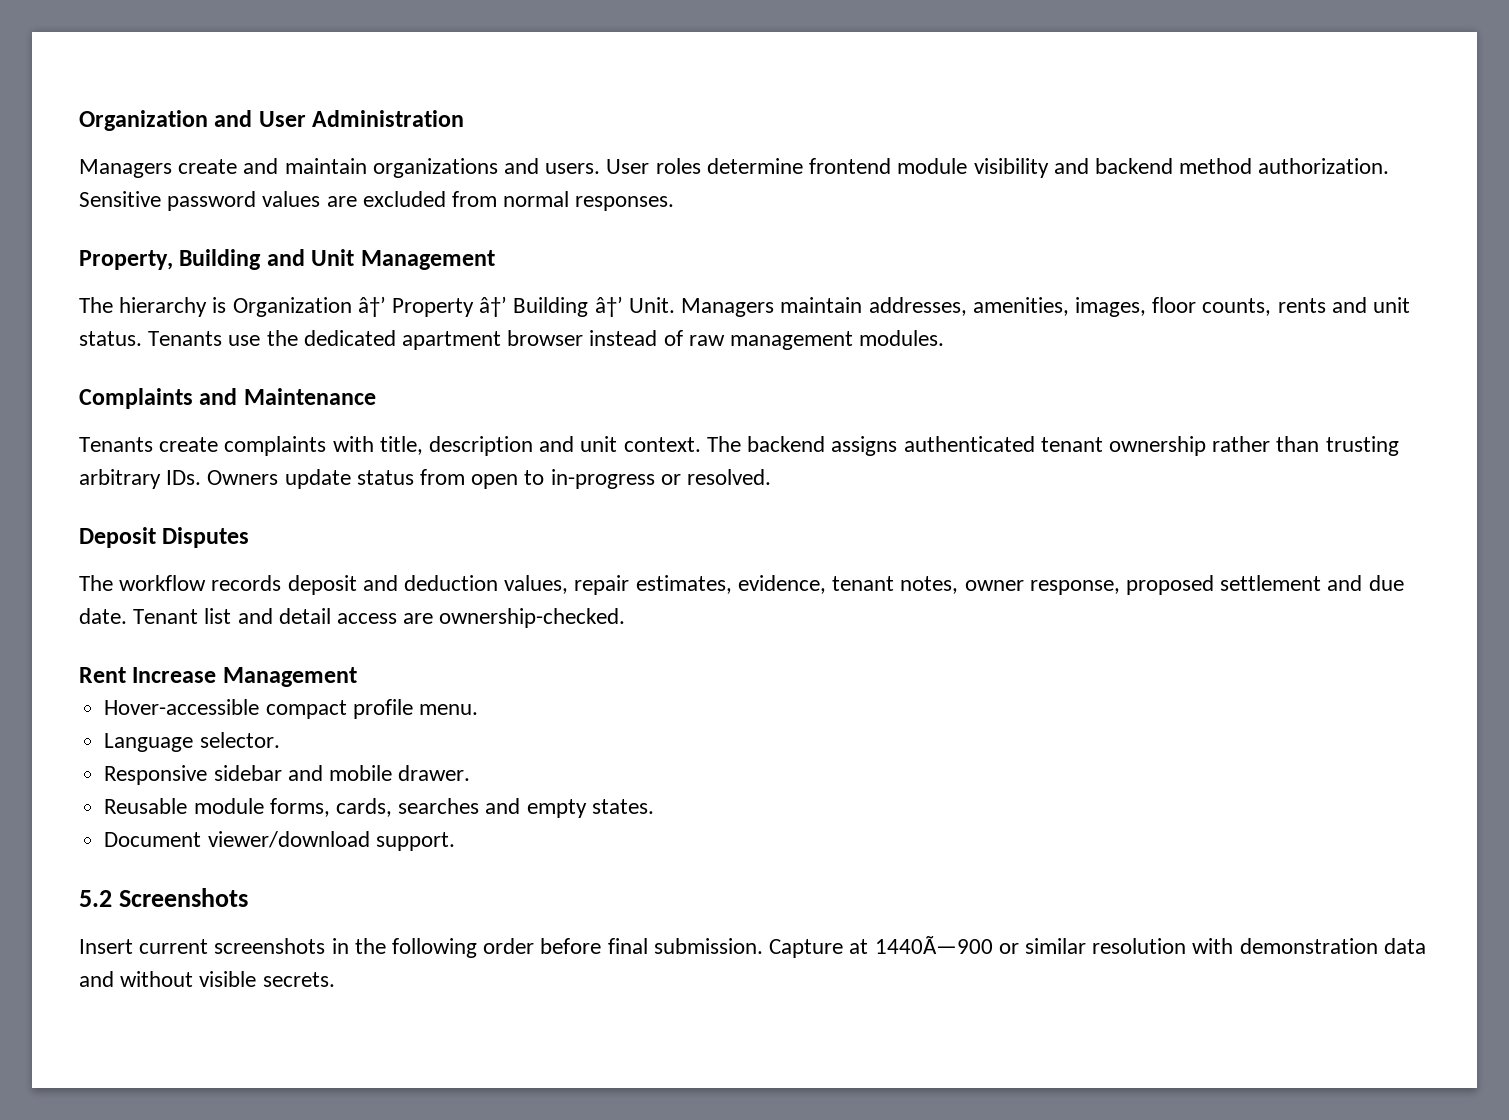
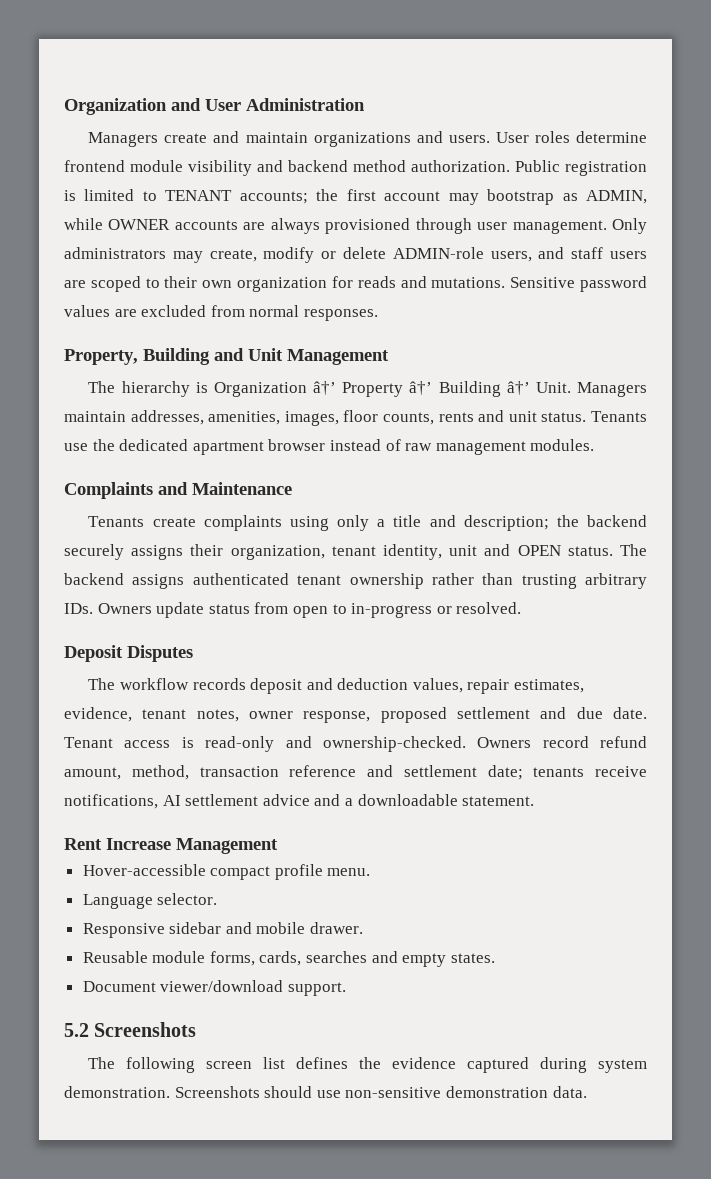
+ Public registration is limited to TENANT accounts; the first account may bootstrap as ADMIN, while OWNER accounts are always provisioned through user management. Only administrators may create, modify or delete ADMIN-role users, and staff users are scoped to their own organization for reads and mutations.
- Tenants create complaints with title, description and unit context.
+ Tenants create complaints using only a title and description; the backend securely assigns their organization, tenant identity, unit and OPEN status.
- Tenant list and detail access are ownership-checked.
+ Tenant access is read-only and ownership-checked. Owners record refund amount, method, transaction reference and settlement date; tenants receive notifications, AI settlement advice and a downloadable statement.
- Insert current screenshots in the following order before final submission. Capture at 1440Ã—900 or similar resolution with demonstration data and without visible secrets.
+ The following screen list defines the evidence captured during system demonstration. Screenshots should use non-sensitive demonstration data.

